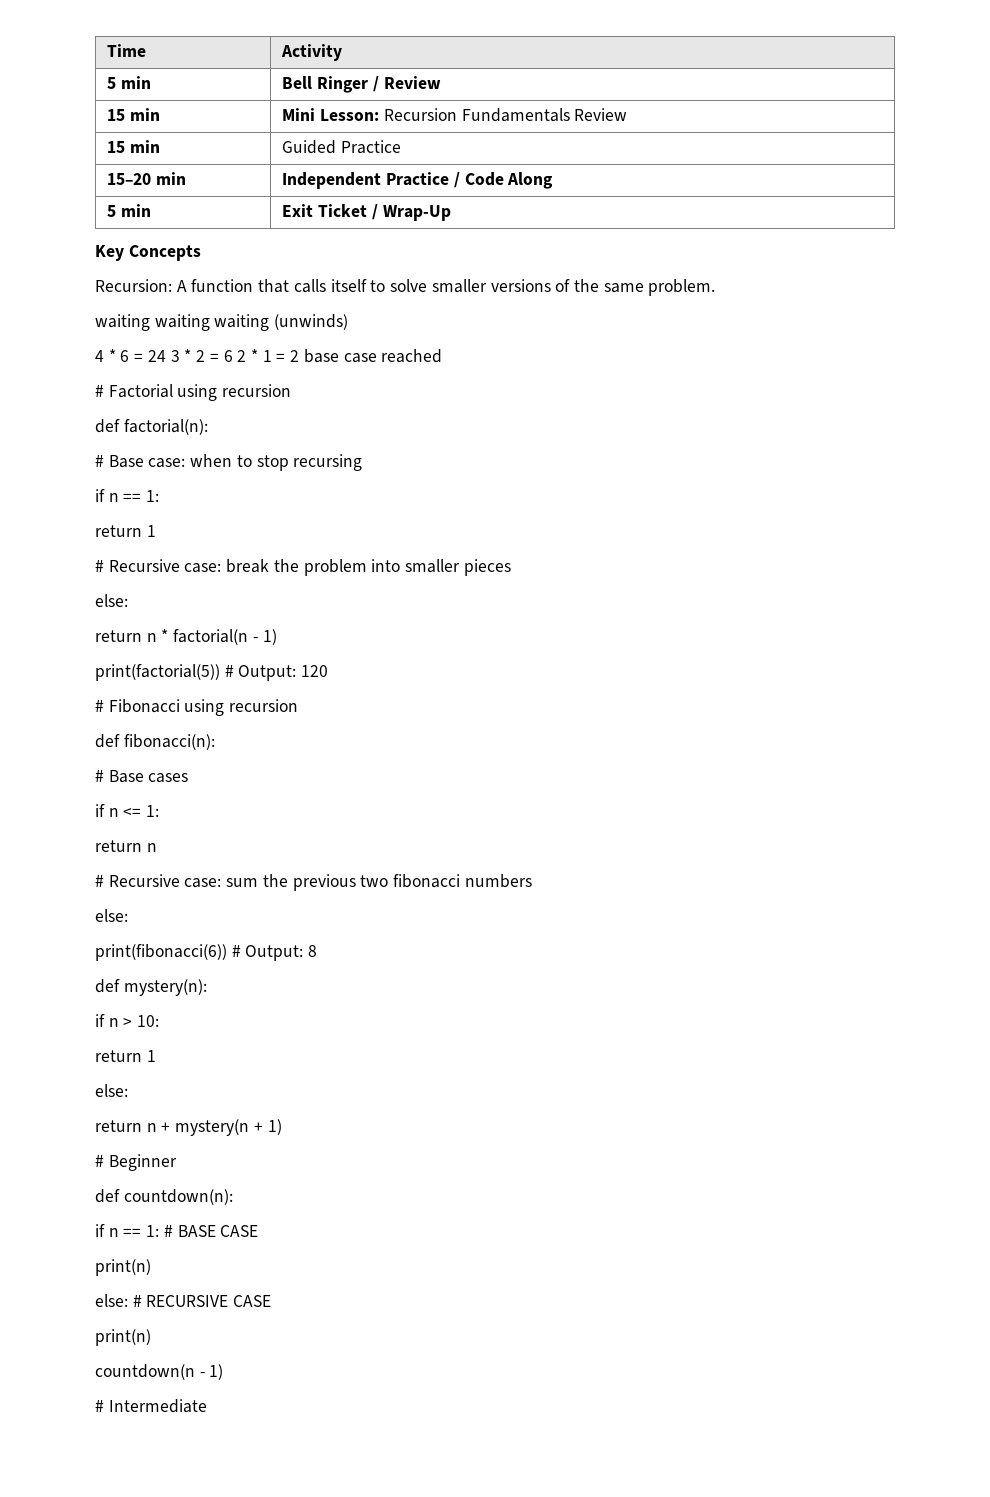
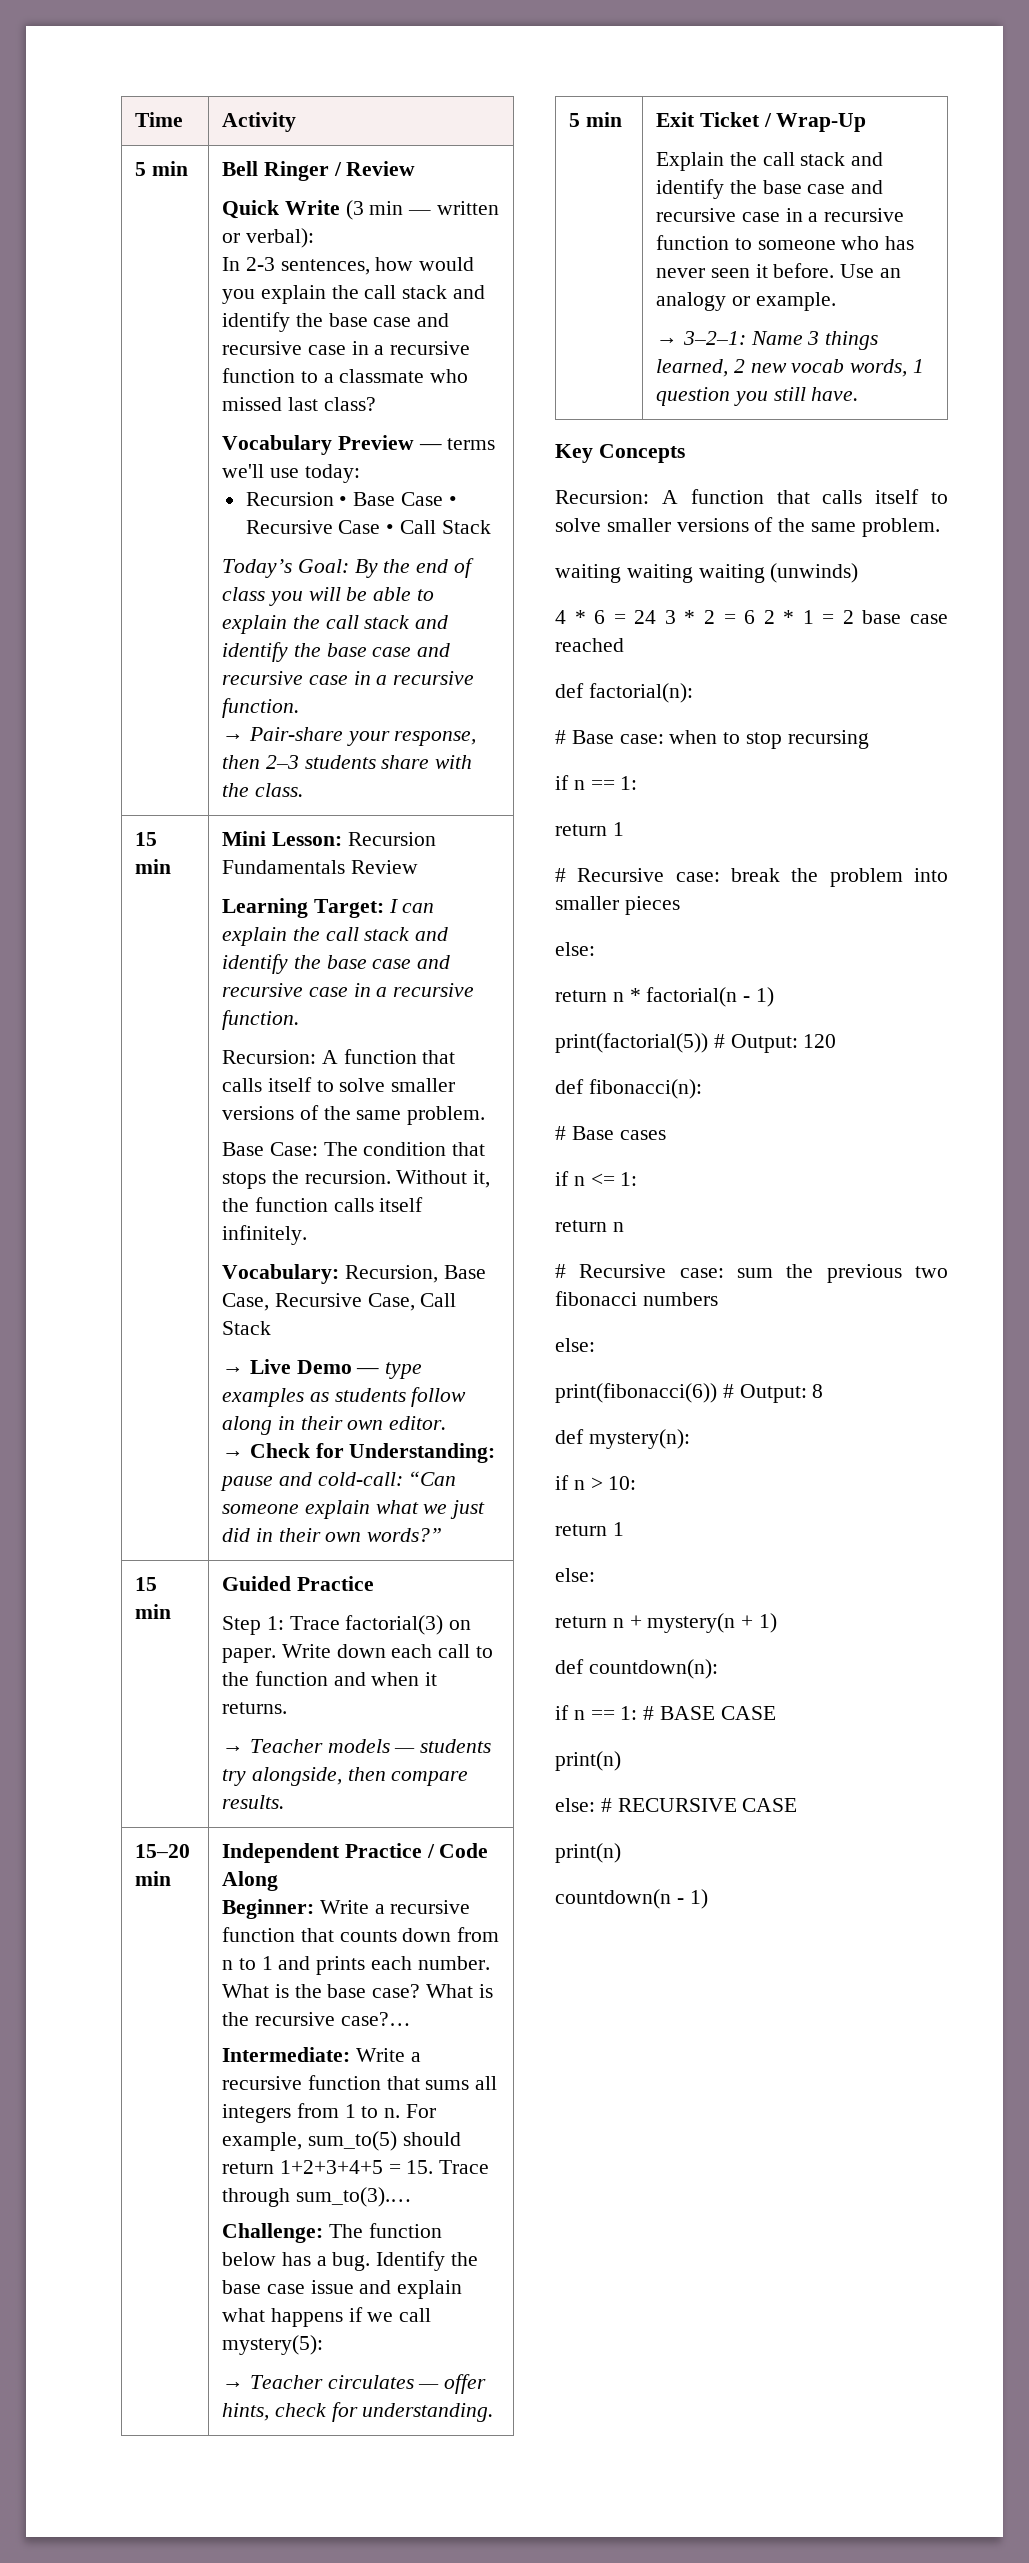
+ Quick Write (3 min — written or verbal):
+ In 2-3 sentences, how would you explain the call stack and identify the base case and recursive case in a recursive function to a classmate who missed last class?
+ Vocabulary Preview — terms we'll use today:
+ Recursion • Base Case • Recursive Case • Call Stack
+ Today’s Goal: By the end of class you will be able to explain the call stack and identify the base case and recursive case in a recursive function.
+ → Pair-share your response, then 2–3 students share with the class.
+ Learning Target: I can explain the call stack and identify the base case and recursive case in a recursive function.
+ Recursion: A function that calls itself to solve smaller versions of the same problem.
+ Base Case: The condition that stops the recursion. Without it, the function calls itself infinitely.
+ Vocabulary: Recursion, Base Case, Recursive Case, Call Stack
+ → Live Demo — type examples as students follow along in their own editor.
+ → Check for Understanding: pause and cold-call: “Can someone explain what we just did in their own words?”
  15 min | Guided Practice
+ Step 1: Trace factorial(3) on paper. Write down each call to the function and when it returns.
+ → Teacher models — students try alongside, then compare results.
+ Beginner: Write a recursive function that counts down from n to 1 and prints each number. What is the base case? What is the recursive case?…
+ Intermediate: Write a recursive function that sums all integers from 1 to n. For example, sum_to(5) should return 1+2+3+4+5 = 15. Trace through sum_to(3).…
+ Challenge: The function below has a bug. Identify the base case issue and explain what happens if we call mystery(5):
+ → Teacher circulates — offer hints, check for understanding.
+ Explain the call stack and identify the base case and recursive case in a recursive function to someone who has never seen it before. Use an analogy or example.
+ → 3–2–1: Name 3 things learned, 2 new vocab words, 1 question you still have.
- # Factorial using recursion
- # Fibonacci using recursion
- # Beginner
- # Intermediate

